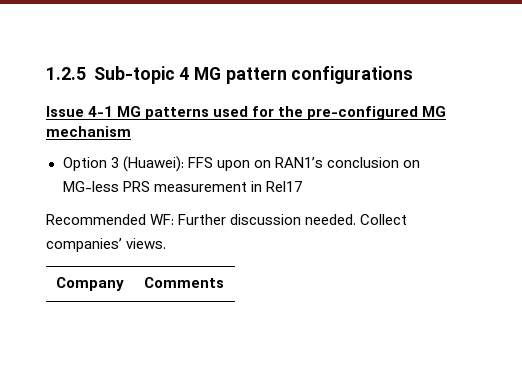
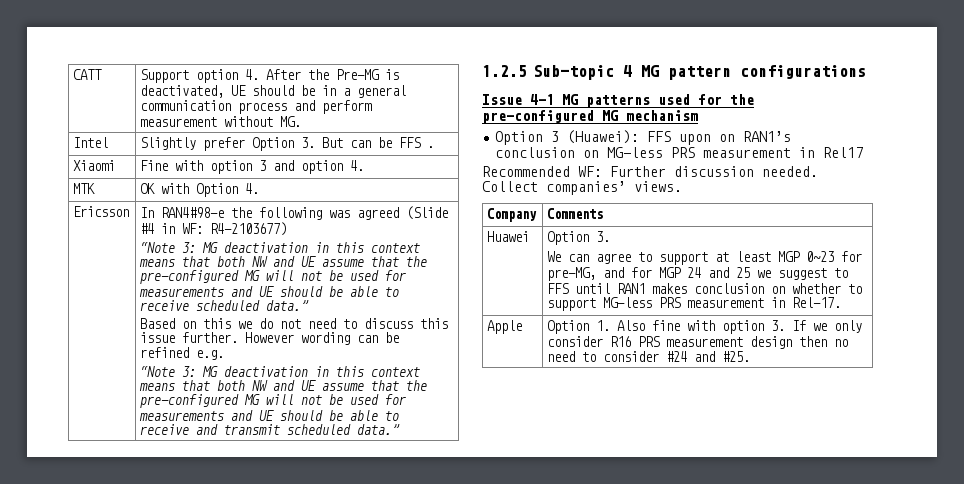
+ CATT | Support option 4. After the Pre-MG is deactivated, UE should be in a general communication process and perform measurement without MG.
+ Intel | Slightly prefer Option 3. But can be FFS .
+ Xiaomi | Fine with option 3 and option 4.
+ MTK | OK with Option 4.
+ Ericsson | In RAN4#98-e the following was agreed (Slide #4 in WF: R4-2103677)
+ “Note 3: MG deactivation in this context means that both NW and UE assume that the pre-configured MG will not be used for measurements and UE should be able to receive scheduled data.”
+ Based on this we do not need to discuss this issue further. However wording can be refined e.g.
+ “Note 3: MG deactivation in this context means that both NW and UE assume that the pre-configured MG will not be used for measurements and UE should be able to receive and transmit scheduled data.”
+ Huawei | Option 3.
+ We can agree to support at least MGP 0~23 for pre-MG, and for MGP 24 and 25 we suggest to FFS until RAN1 makes conclusion on whether to support MG-less PRS measurement in Rel-17.
+ Apple | Option 1. Also fine with option 3. If we only consider R16 PRS measurement design then no need to consider #24 and #25.

